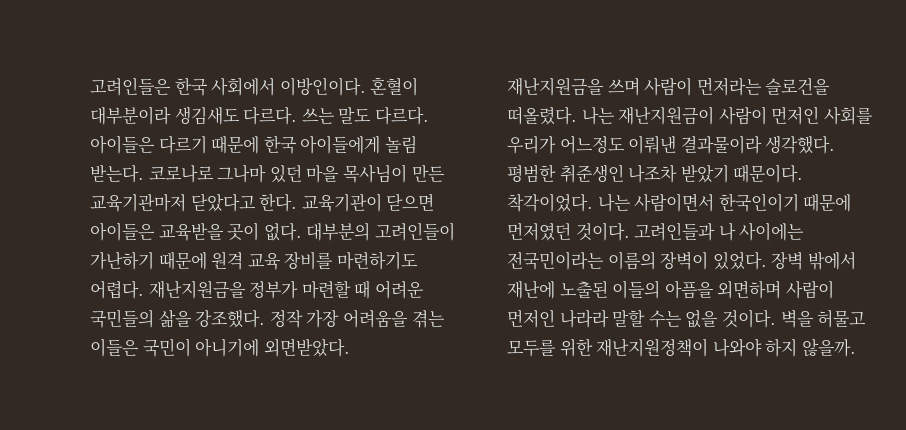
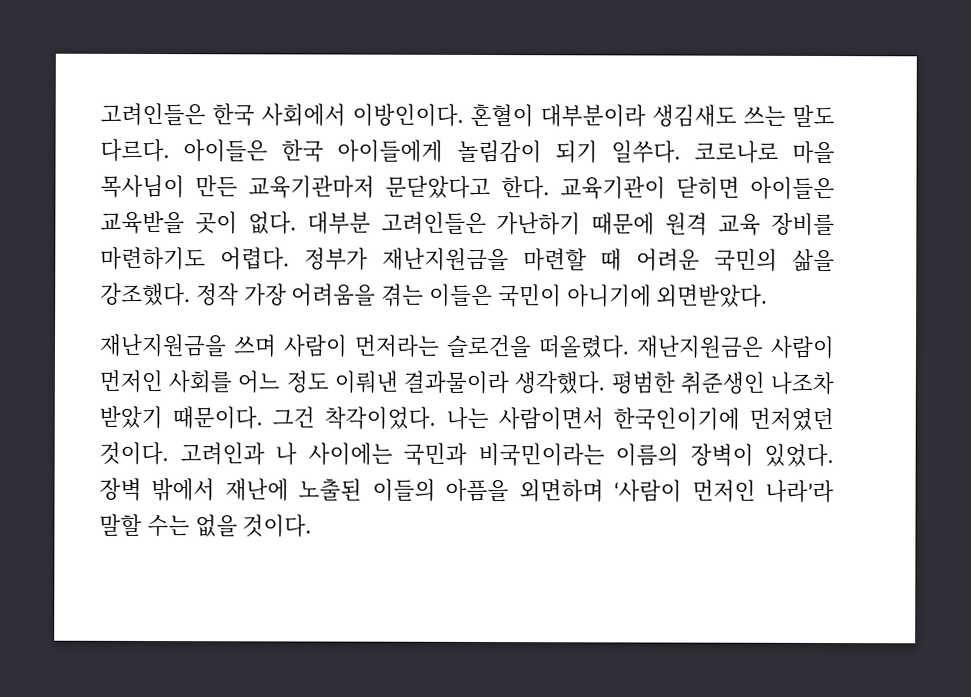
- 혼혈이 대부분이라 생김새도 다르다. 쓰는 말도 다르다.
+ 혼혈이 대부분이라 생김새도 쓰는 말도 다르다.
- 아이들은 다르기 때문에 한국 아이들에게 놀림 받는다. 코로나로 그나마 있던 마을 목사님이 만든 교육기관마저 닫았다고 한다.
+ 아이들은 한국 아이들에게 놀림감이 되기 일쑤다. 코로나로 마을 목사님이 만든 교육기관마저 문닫았다고 한다.
- 교육기관이 닫으면 아이들은 교육받을 곳이 없다.
+ 교육기관이 닫히면 아이들은 교육받을 곳이 없다.
- 대부분의 고려인들이 가난하기 때문에 원격 교육 장비를 마련하기도 어렵다.
+ 대부분 고려인들은 가난하기 때문에 원격 교육 장비를 마련하기도 어렵다.
- 재난지원금을 정부가 마련할 때 어려운 국민들의 삶을 강조했다.
+ 정부가 재난지원금을 마련할 때 어려운 국민의 삶을 강조했다.
- 나는 재난지원금이 사람이 먼저인 사회를 우리가 어느정도 이뤄낸 결과물이라 생각했다.
+ 재난지원금은 사람이 먼저인 사회를 어느 정도 이뤄낸 결과물이라 생각했다.
- 착각이었다.
+ 그건 착각이었다.
- 나는 사람이면서 한국인이기 때문에 먼저였던 것이다.
+ 나는 사람이면서 한국인이기에 먼저였던 것이다.
- 고려인들과 나 사이에는 전국민이라는 이름의 장벽이 있었다.
+ 고려인과 나 사이에는 국민과 비국민이라는 이름의 장벽이 있었다.
- 장벽 밖에서 재난에 노출된 이들의 아픔을 외면하며 사람이 먼저인 나라라 말할 수는 없을 것이다. 벽을 허물고 모두를 위한 재난지원정책이 나와야 하지 않을까.
+ 장벽 밖에서 재난에 노출된 이들의 아픔을 외면하며 ‘사람이 먼저인 나라’라 말할 수는 없을 것이다.

